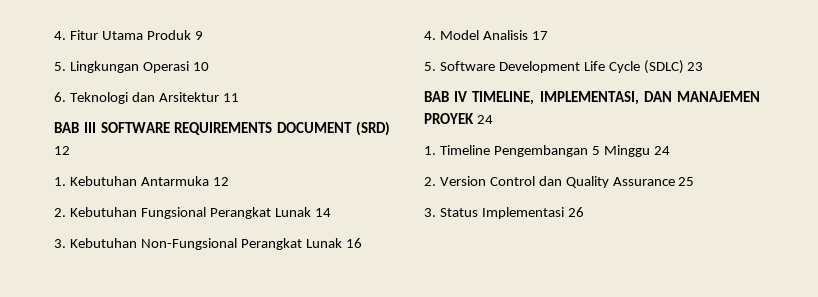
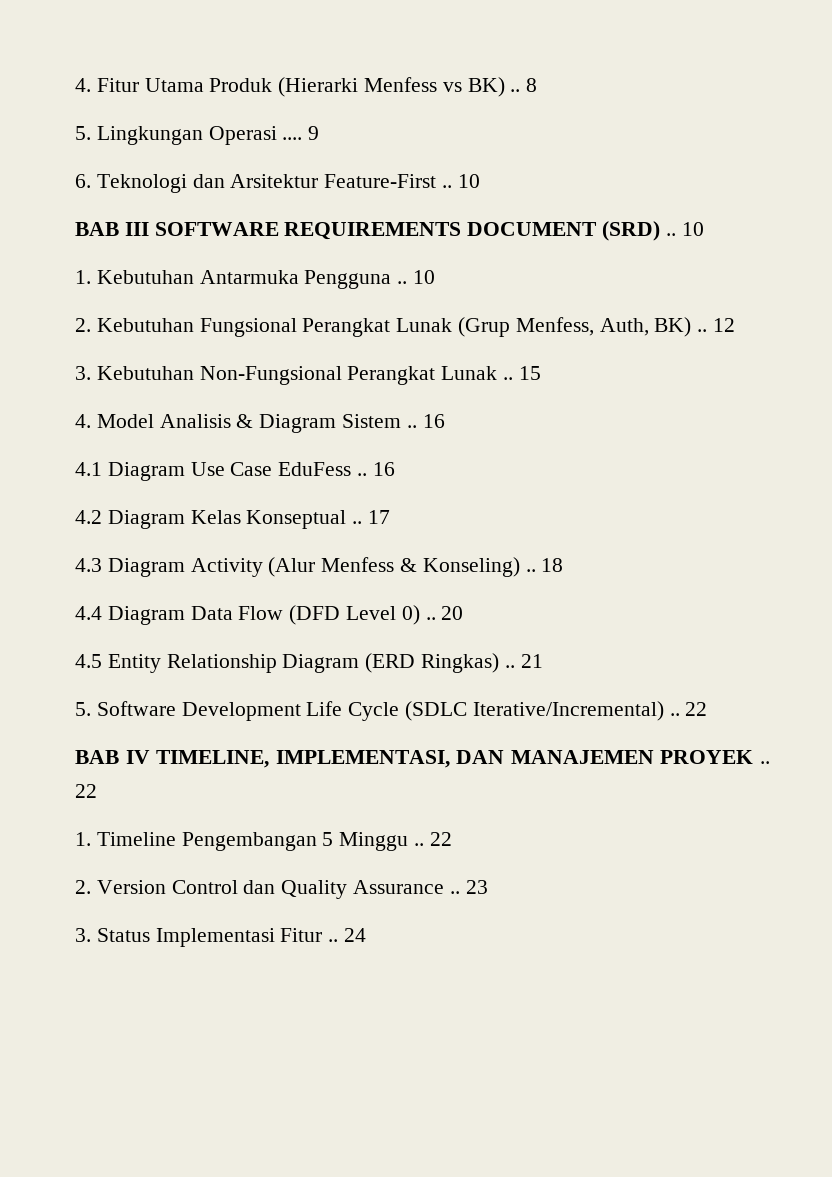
- 4. Fitur Utama Produk 9
+ 4. Fitur Utama Produk (Hierarki Menfess vs BK) .. 8
- 5. Lingkungan Operasi 10
+ 5. Lingkungan Operasi .... 9
- 6. Teknologi dan Arsitektur 11
+ 6. Teknologi dan Arsitektur Feature-First .. 10
- BAB III SOFTWARE REQUIREMENTS DOCUMENT (SRD) 12
+ BAB III SOFTWARE REQUIREMENTS DOCUMENT (SRD) .. 10
- 1. Kebutuhan Antarmuka 12
+ 1. Kebutuhan Antarmuka Pengguna .. 10
- 2. Kebutuhan Fungsional Perangkat Lunak 14
+ 2. Kebutuhan Fungsional Perangkat Lunak (Grup Menfess, Auth, BK) .. 12
- 3. Kebutuhan Non-Fungsional Perangkat Lunak 16
+ 3. Kebutuhan Non-Fungsional Perangkat Lunak .. 15
- 4. Model Analisis 17
+ 4. Model Analisis & Diagram Sistem .. 16
+ 4.1 Diagram Use Case EduFess .. 16
+ 4.2 Diagram Kelas Konseptual .. 17
+ 4.3 Diagram Activity (Alur Menfess & Konseling) .. 18
+ 4.4 Diagram Data Flow (DFD Level 0) .. 20
+ 4.5 Entity Relationship Diagram (ERD Ringkas) .. 21
- 5. Software Development Life Cycle (SDLC) 23
+ 5. Software Development Life Cycle (SDLC Iterative/Incremental) .. 22
- BAB IV TIMELINE, IMPLEMENTASI, DAN MANAJEMEN PROYEK 24
+ BAB IV TIMELINE, IMPLEMENTASI, DAN MANAJEMEN PROYEK .. 22
- 1. Timeline Pengembangan 5 Minggu 24
+ 1. Timeline Pengembangan 5 Minggu .. 22
- 2. Version Control dan Quality Assurance 25
+ 2. Version Control dan Quality Assurance .. 23
- 3. Status Implementasi 26
+ 3. Status Implementasi Fitur .. 24

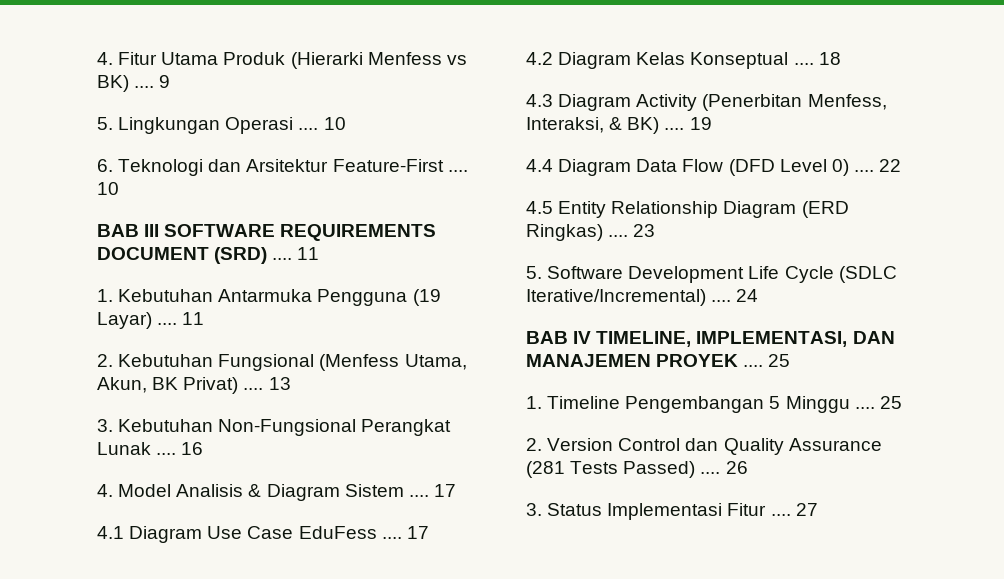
- 4. Fitur Utama Produk (Hierarki Menfess vs BK) .. 8
+ 4. Fitur Utama Produk (Hierarki Menfess vs BK) .... 9
- 5. Lingkungan Operasi .... 9
+ 5. Lingkungan Operasi .... 10
- 6. Teknologi dan Arsitektur Feature-First ..
+ 6. Teknologi dan Arsitektur Feature-First ....
- BAB III SOFTWARE REQUIREMENTS DOCUMENT (SRD) .. 10
+ BAB III SOFTWARE REQUIREMENTS DOCUMENT (SRD) .... 11
- 1. Kebutuhan Antarmuka Pengguna .. 10
+ 1. Kebutuhan Antarmuka Pengguna (19 Layar) .... 11
- 2. Kebutuhan Fungsional Perangkat Lunak (Grup Menfess, Auth, BK) .. 12
+ 2. Kebutuhan Fungsional (Menfess Utama, Akun, BK Privat) .... 13
- 3. Kebutuhan Non-Fungsional Perangkat Lunak .. 15
+ 3. Kebutuhan Non-Fungsional Perangkat Lunak .... 16
- 4. Model Analisis & Diagram Sistem .. 16
+ 4. Model Analisis & Diagram Sistem .... 17
- 4.1 Diagram Use Case EduFess .. 16
+ 4.1 Diagram Use Case EduFess .... 17
- 4.2 Diagram Kelas Konseptual .. 17
+ 4.2 Diagram Kelas Konseptual .... 18
- 4.3 Diagram Activity (Alur Menfess & Konseling) .. 18
+ 4.3 Diagram Activity (Penerbitan Menfess, Interaksi, & BK) .... 19
- 4.4 Diagram Data Flow (DFD Level 0) .. 20
+ 4.4 Diagram Data Flow (DFD Level 0) .... 22
- 4.5 Entity Relationship Diagram (ERD Ringkas) .. 21
+ 4.5 Entity Relationship Diagram (ERD Ringkas) .... 23
- 5. Software Development Life Cycle (SDLC Iterative/Incremental) .. 22
+ 5. Software Development Life Cycle (SDLC Iterative/Incremental) .... 24
- BAB IV TIMELINE, IMPLEMENTASI, DAN MANAJEMEN PROYEK .. 22
+ BAB IV TIMELINE, IMPLEMENTASI, DAN MANAJEMEN PROYEK .... 25
- 1. Timeline Pengembangan 5 Minggu .. 22
+ 1. Timeline Pengembangan 5 Minggu .... 25
- 2. Version Control dan Quality Assurance .. 23
+ 2. Version Control dan Quality Assurance (281 Tests Passed) .... 26
- 3. Status Implementasi Fitur .. 24
+ 3. Status Implementasi Fitur .... 27

